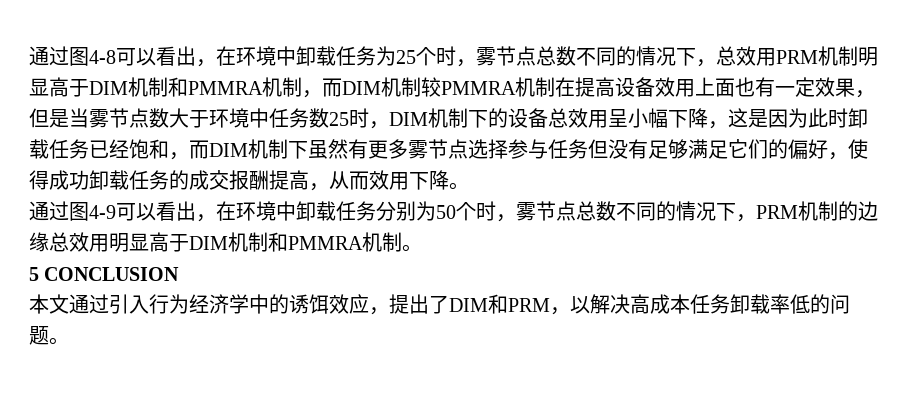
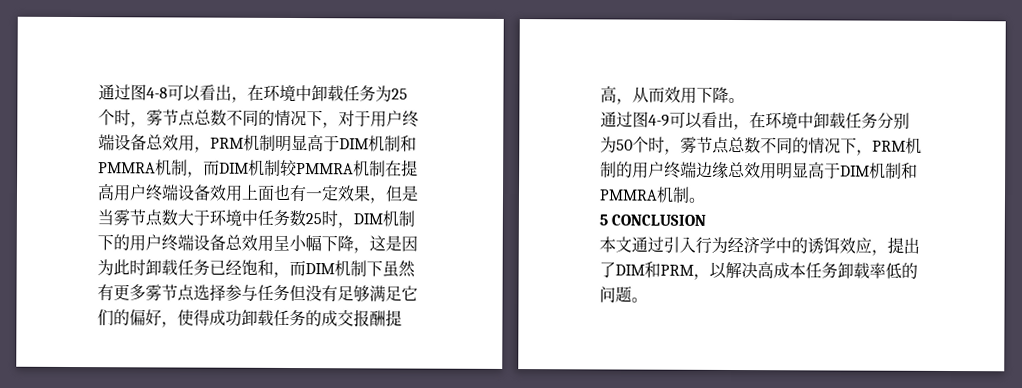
- 通过图4-8可以看出，在环境中卸载任务为25个时，雾节点总数不同的情况下，总效用PRM机制明显高于DIM机制和PMMRA机制，而DIM机制较PMMRA机制在提高设备效用上面也有一定效果，但是当雾节点数大于环境中任务数25时，DIM机制下的设备总效用呈小幅下降，这是因为此时卸载任务已经饱和，而DIM机制下虽然有更多雾节点选择参与任务但没有足够满足它们的偏好，使得成功卸载任务的成交报酬提高，从而效用下降。
+ 通过图4-8可以看出，在环境中卸载任务为25个时，雾节点总数不同的情况下，对于用户终端设备总效用，PRM机制明显高于DIM机制和PMMRA机制，而DIM机制较PMMRA机制在提高用户终端设备效用上面也有一定效果，但是当雾节点数大于环境中任务数25时，DIM机制下的用户终端设备总效用呈小幅下降，这是因为此时卸载任务已经饱和，而DIM机制下虽然有更多雾节点选择参与任务但没有足够满足它们的偏好，使得成功卸载任务的成交报酬提高，从而效用下降。
- 通过图4-9可以看出，在环境中卸载任务分别为50个时，雾节点总数不同的情况下，PRM机制的边缘总效用明显高于DIM机制和PMMRA机制。
+ 通过图4-9可以看出，在环境中卸载任务分别为50个时，雾节点总数不同的情况下，PRM机制的用户终端边缘总效用明显高于DIM机制和PMMRA机制。

